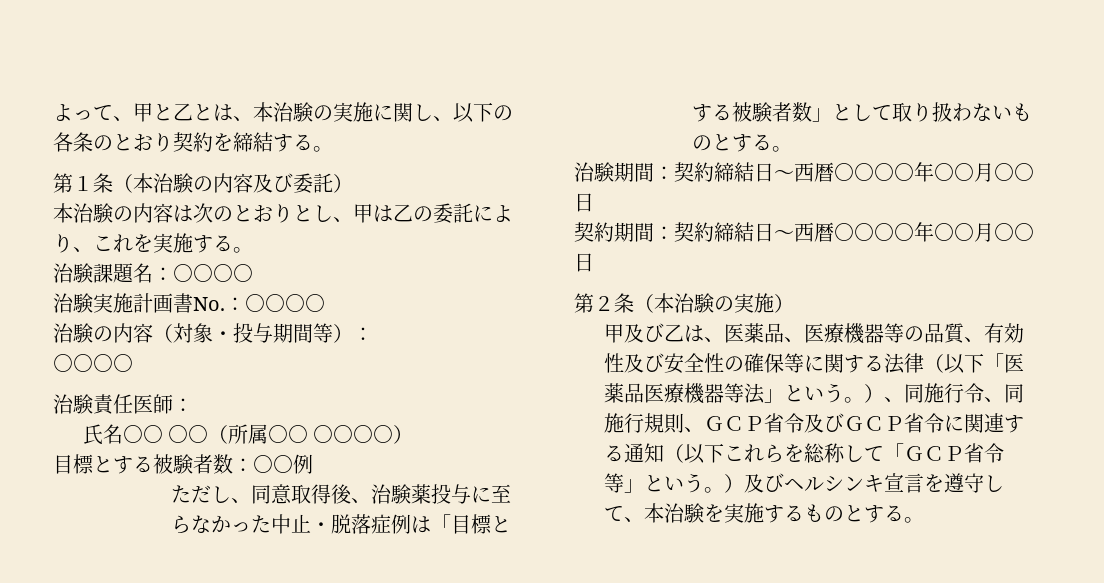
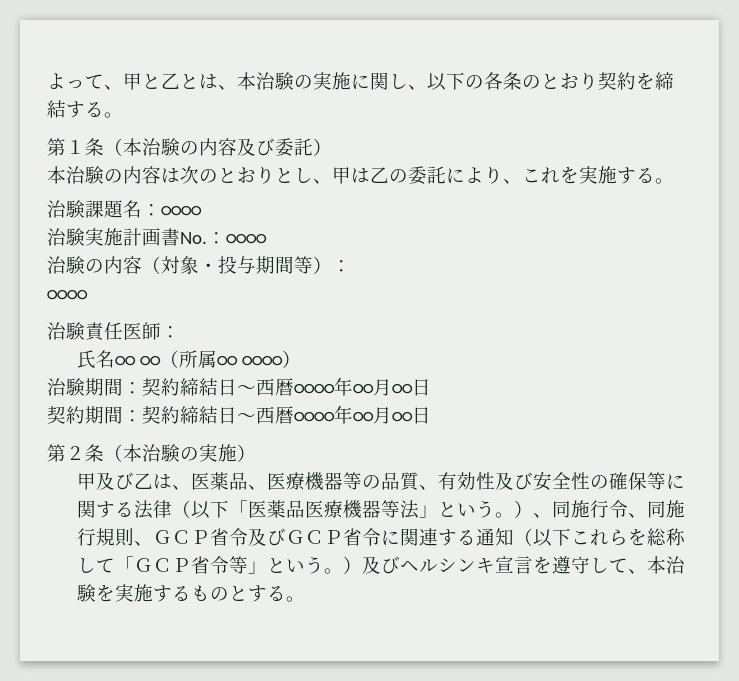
- 目標とする被験者数：○○例
- ただし、同意取得後、治験薬投与に至らなかった中止・脱落症例は「目標とする被験者数」として取り扱わないものとする。

